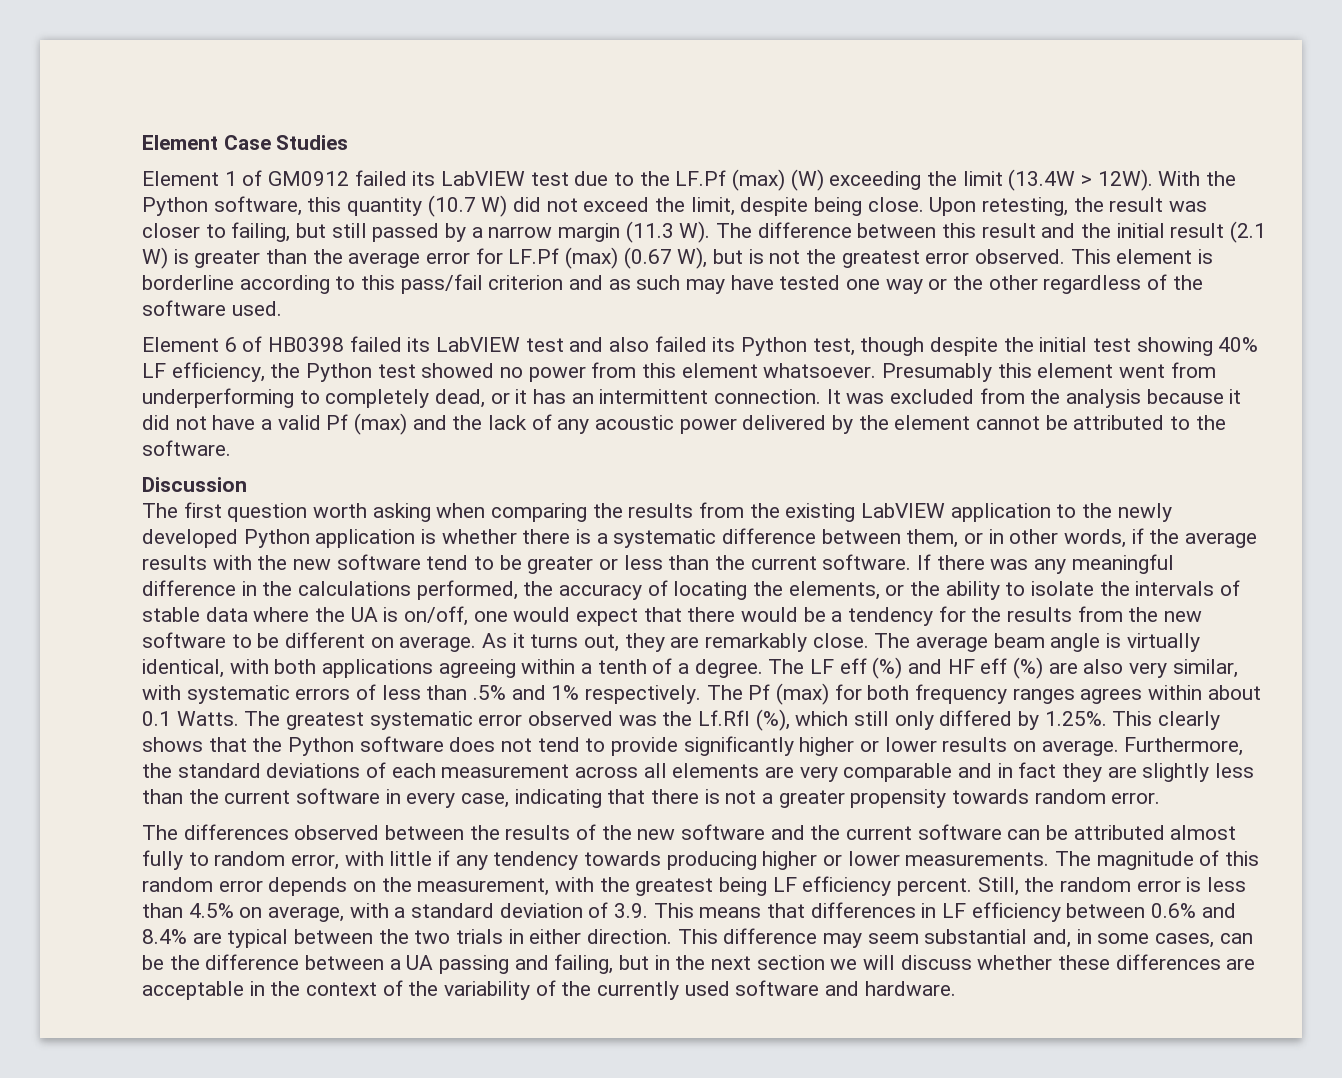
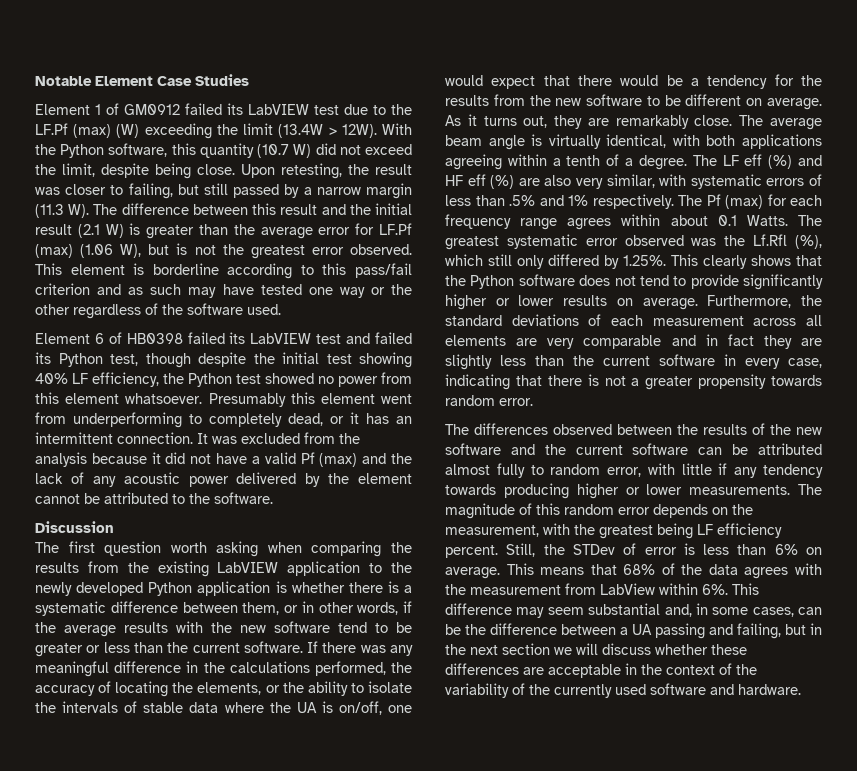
- Element Case Studies
+ Notable Element Case Studies
- Upon retesting, the result was closer to failing, but still passed by a narrow margin (11.3 W). The difference between this result and the initial result (2.1 W) is greater than the average error for LF.Pf (max) (0.67 W), but is not the greatest error observed.
+ Upon retesting, the result was closer to failing, but still passed by a narrow margin (11.3 W). The difference between this result and the initial result (2.1 W) is greater than the average error for LF.Pf (max) (1.06 W), but is not the greatest error observed.
- Element 6 of HB0398 failed its LabVIEW test and also failed its Python test, though despite the initial test showing 40% LF efficiency, the Python test showed no power from this element whatsoever.
+ Element 6 of HB0398 failed its LabVIEW test and failed its Python test, though despite the initial test showing 40% LF efficiency, the Python test showed no power from this element whatsoever.
- The Pf (max) for both frequency ranges agrees within about 0.1 Watts.
+ The Pf (max) for each frequency range agrees within about 0.1 Watts.
- Still, the random error is less than 4.5% on average, with a standard deviation of 3.9. This means that differences in LF efficiency between 0.6% and 8.4% are typical between the two trials in either direction.
+ Still, the STDev of error is less than 6% on average. This means that 68% of the data agrees with the measurement from LabView within 6%.

